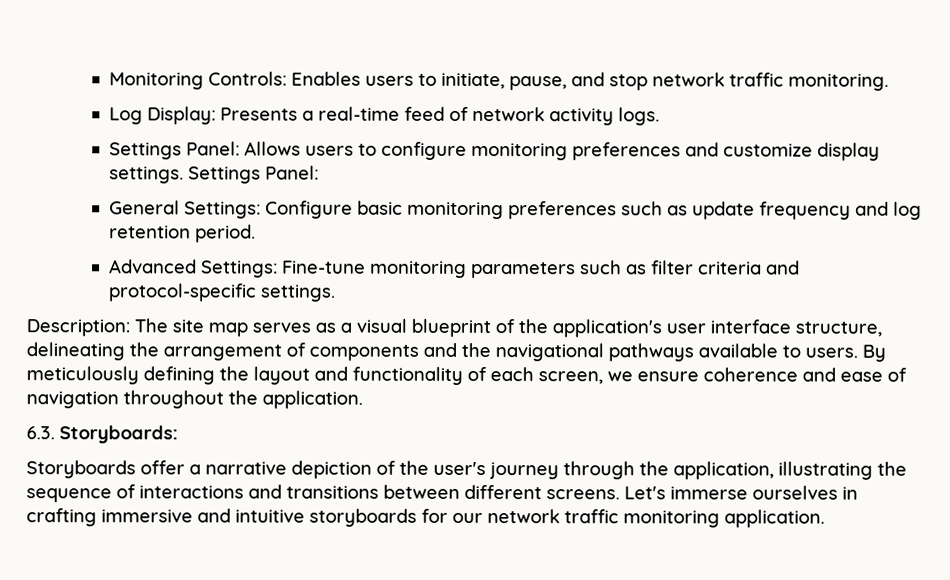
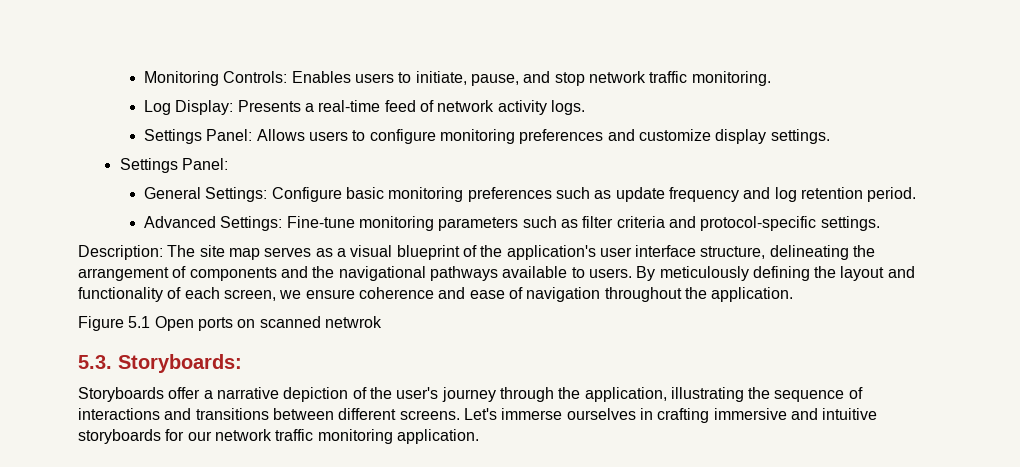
- Settings Panel: Allows users to configure monitoring preferences and customize display settings. Settings Panel:
+ Settings Panel: Allows users to configure monitoring preferences and customize display settings.
+ Settings Panel:
- 6.3. Storyboards:
+ Figure 5.1 Open ports on scanned netwrok
+ 5.3. Storyboards:

